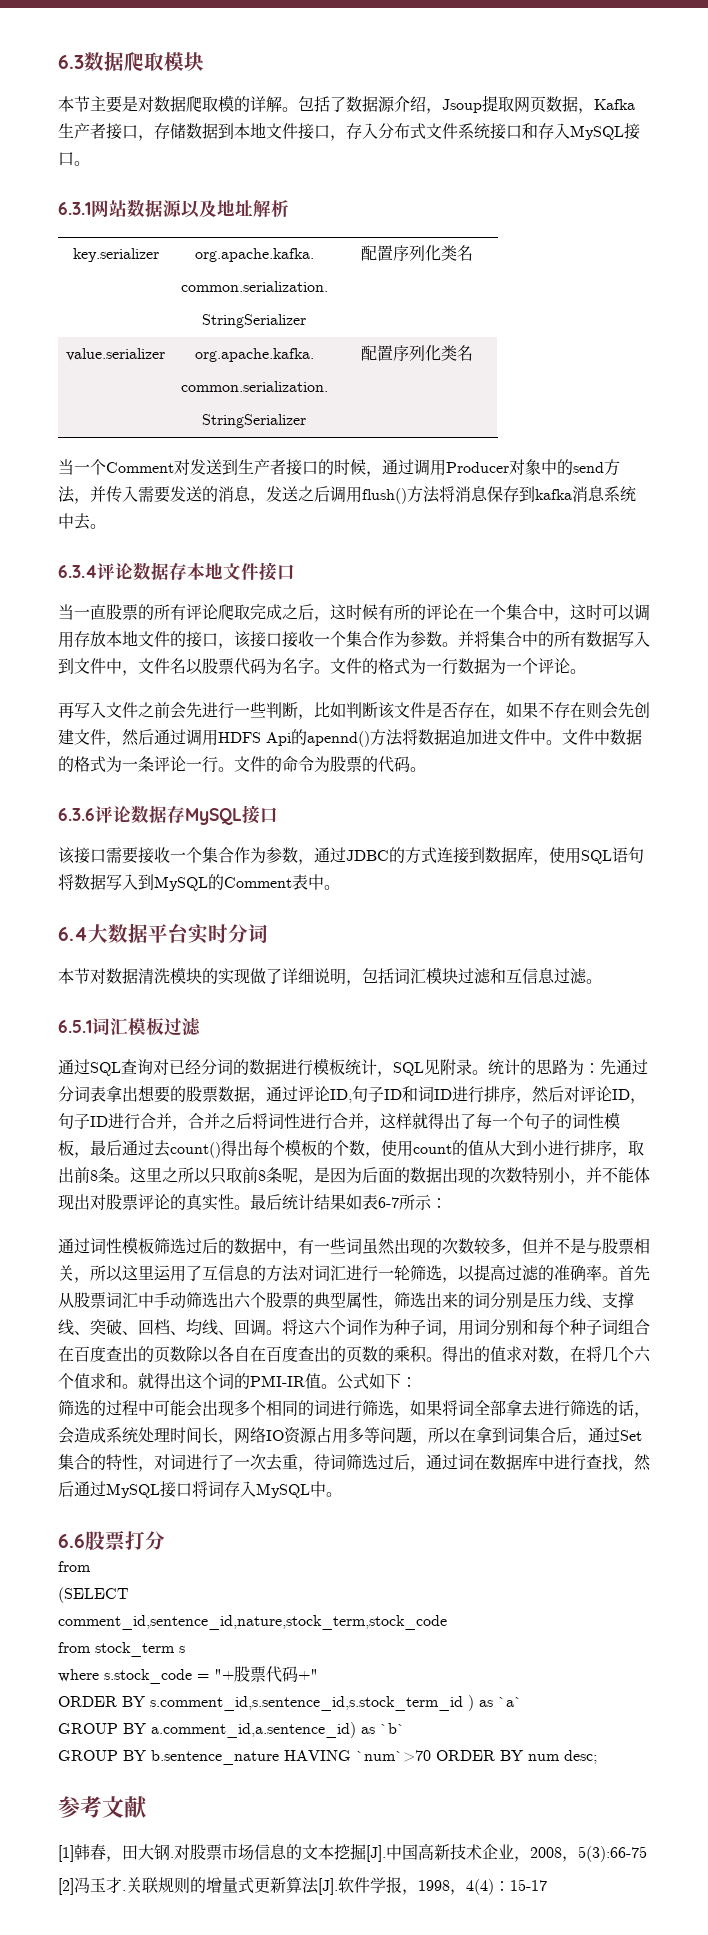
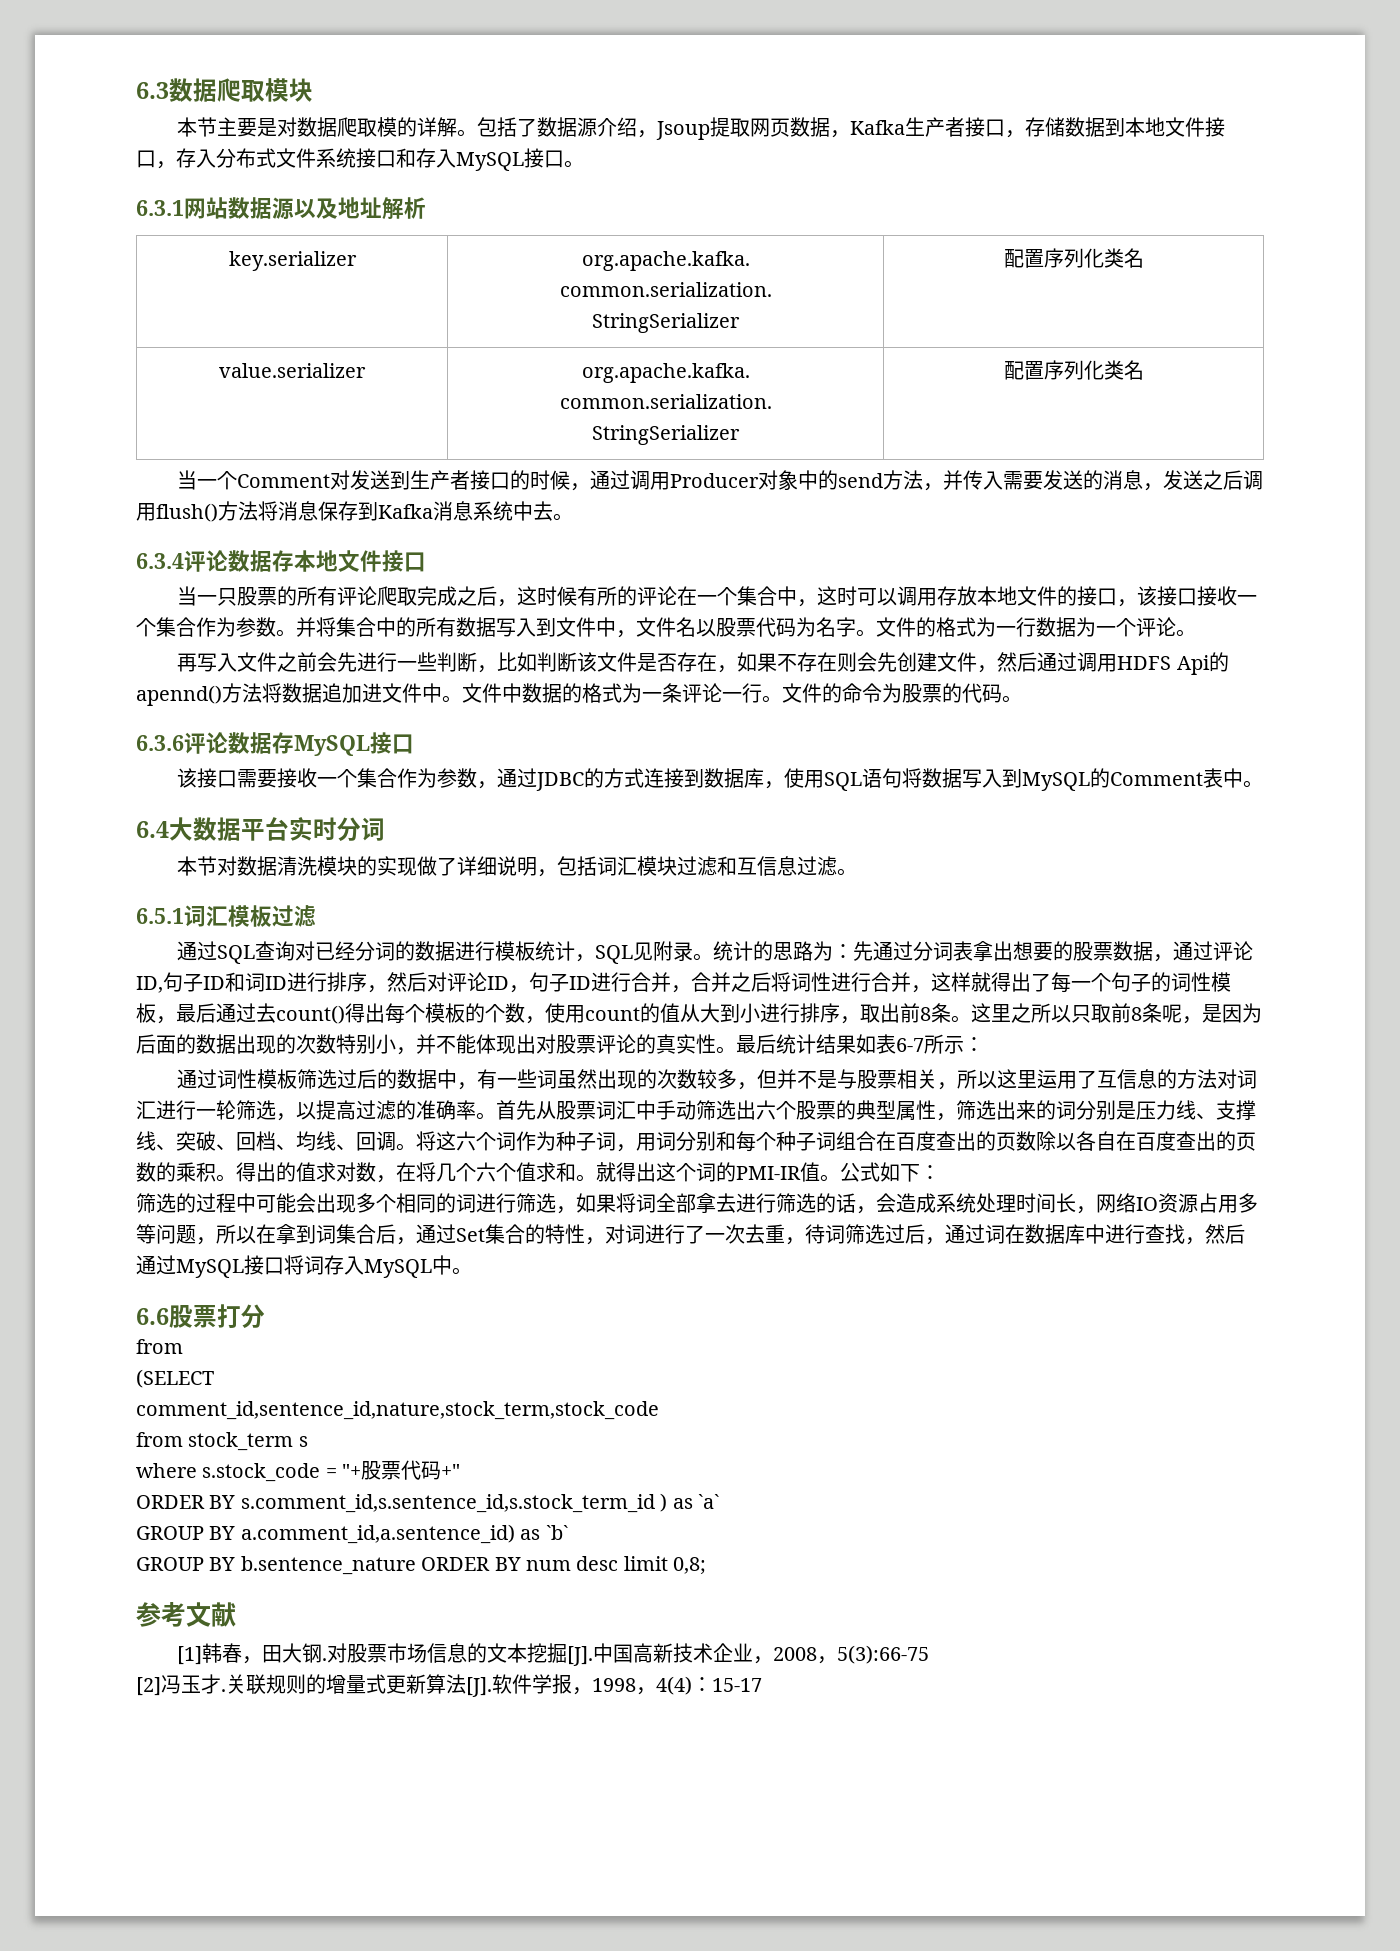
- 当一个Comment对发送到生产者接口的时候，通过调用Producer对象中的send方法，并传入需要发送的消息，发送之后调用flush()方法将消息保存到kafka消息系统中去。
+ 当一个Comment对发送到生产者接口的时候，通过调用Producer对象中的send方法，并传入需要发送的消息，发送之后调用flush()方法将消息保存到Kafka消息系统中去。
- 当一直股票的所有评论爬取完成之后，这时候有所的评论在一个集合中，这时可以调用存放本地文件的接口，该接口接收一个集合作为参数。
+ 当一只股票的所有评论爬取完成之后，这时候有所的评论在一个集合中，这时可以调用存放本地文件的接口，该接口接收一个集合作为参数。
- GROUP BY b.sentence_nature HAVING `num`>70 ORDER BY num desc;
+ GROUP BY b.sentence_nature ORDER BY num desc limit 0,8;

